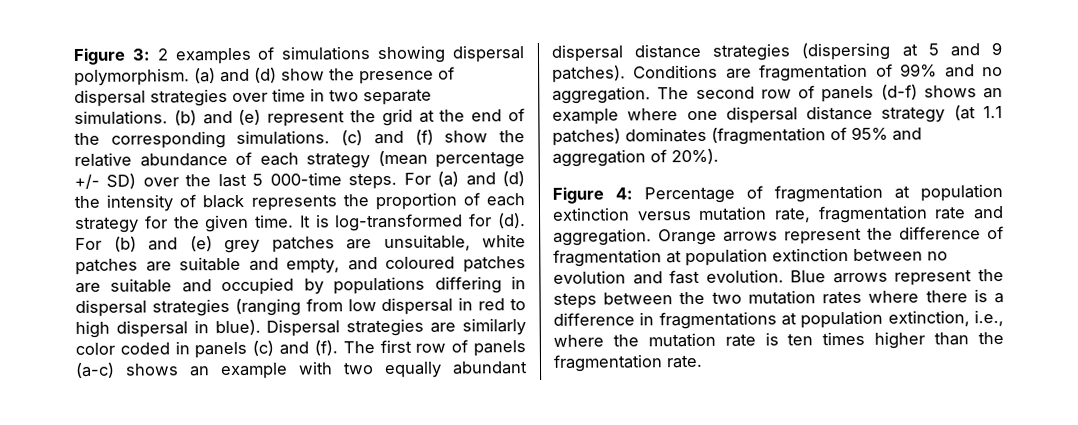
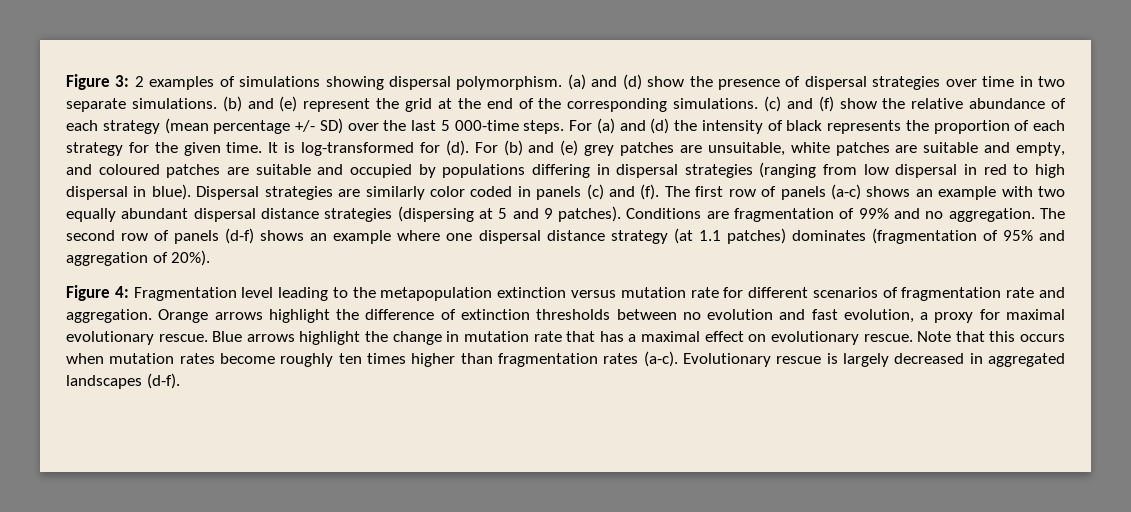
- Figure 4: Percentage of fragmentation at population extinction versus mutation rate, fragmentation rate and aggregation.
+ Figure 4: Fragmentation level leading to the metapopulation extinction versus mutation rate for different scenarios of fragmentation rate and aggregation.
- Orange arrows represent the difference of fragmentation at population extinction between no evolution and fast evolution. Blue arrows represent the steps between the two mutation rates where there is a difference in fragmentations at population extinction, i.e., where the mutation rate is ten times higher than the fragmentation rate.
+ Orange arrows highlight the difference of extinction thresholds between no evolution and fast evolution, a proxy for maximal evolutionary rescue. Blue arrows highlight the change in mutation rate that has a maximal effect on evolutionary rescue. Note that this occurs when mutation rates become roughly ten times higher than fragmentation rates (a-c). Evolutionary rescue is largely decreased in aggregated landscapes (d-f).

